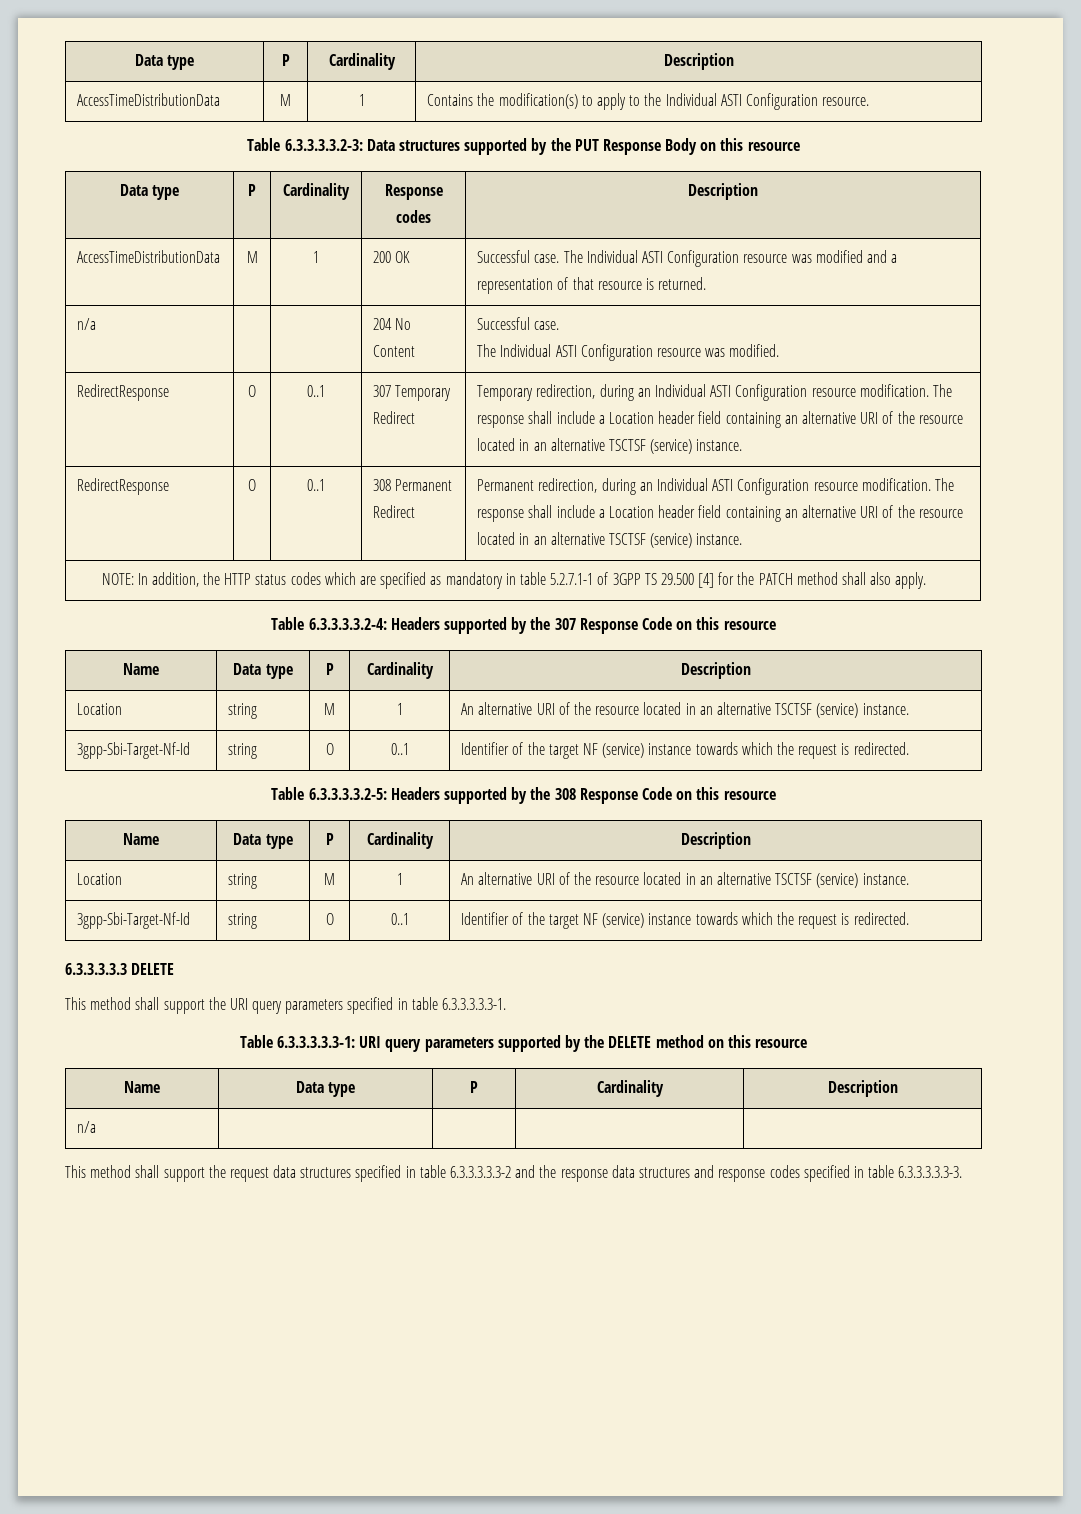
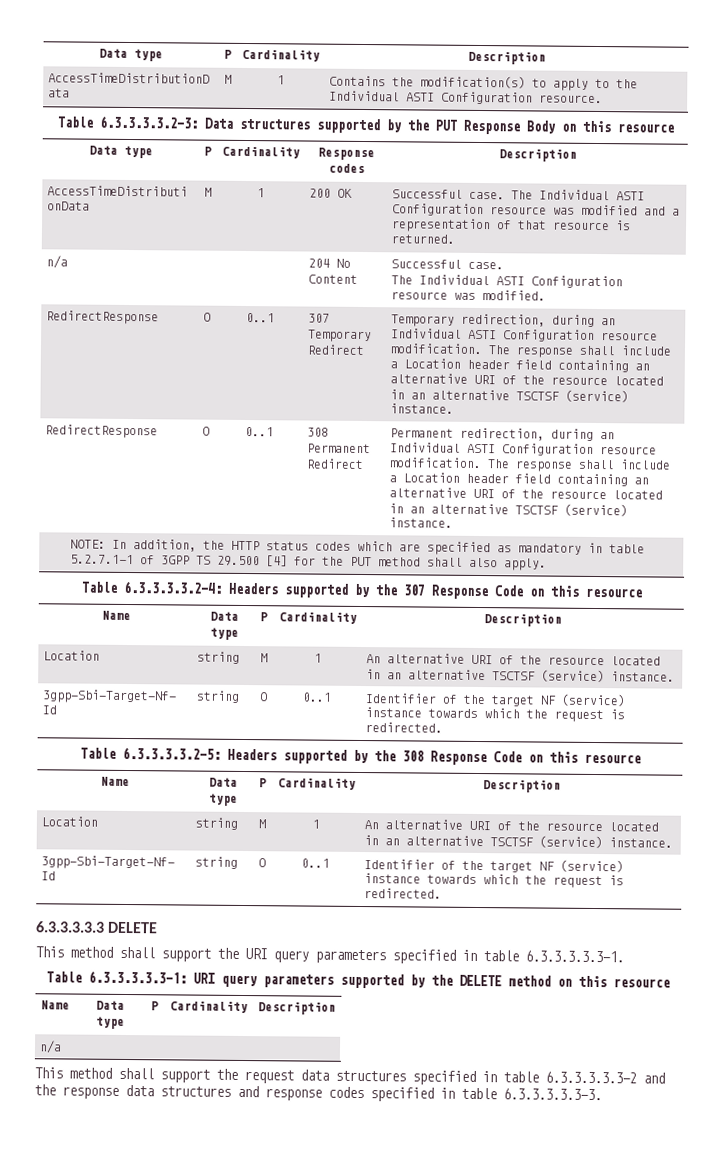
- NOTE: In addition, the HTTP status codes which are specified as mandatory in table 5.2.7.1-1 of 3GPP TS 29.500 [4] for the PATCH method shall also apply.
+ NOTE: In addition, the HTTP status codes which are specified as mandatory in table 5.2.7.1-1 of 3GPP TS 29.500 [4] for the PUT method shall also apply.

